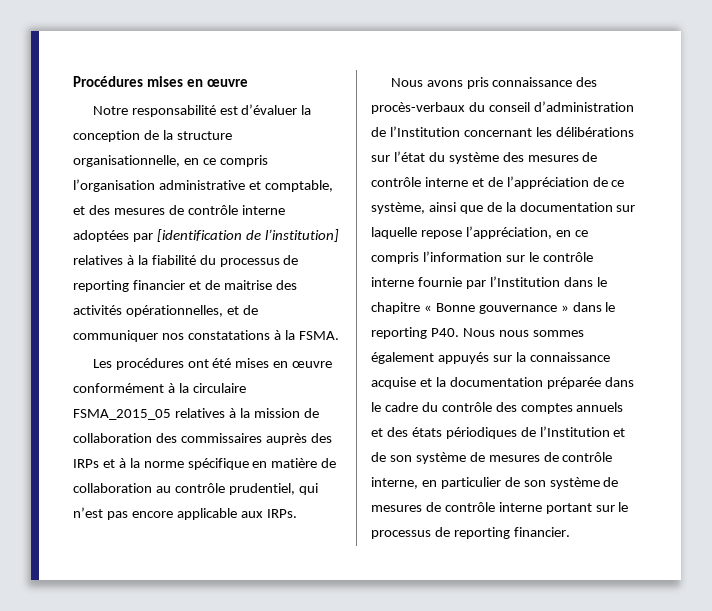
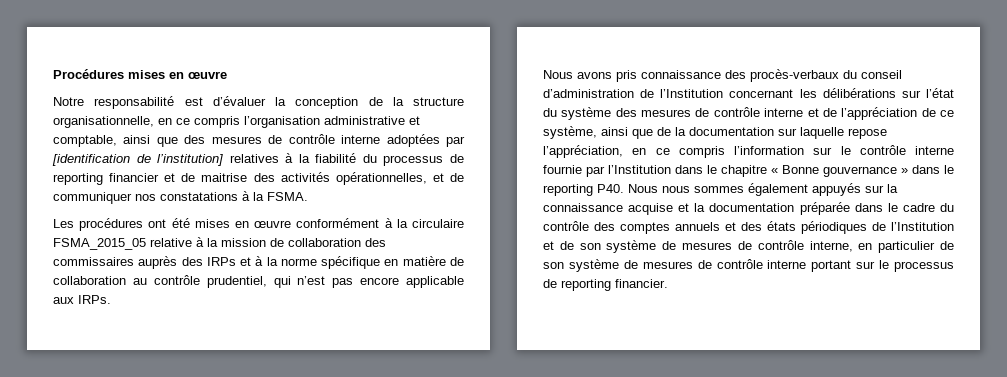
- Notre responsabilité est d’évaluer la conception de la structure organisationnelle, en ce compris l’organisation administrative et comptable, et des mesures de contrôle interne adoptées par [identification de l’institution] relatives à la fiabilité du processus de reporting financier et de maitrise des activités opérationnelles, et de communiquer nos constatations à la FSMA.
+ Notre responsabilité est d’évaluer la conception de la structure organisationnelle, en ce compris l’organisation administrative et comptable, ainsi que des mesures de contrôle interne adoptées par [identification de l’institution] relatives à la fiabilité du processus de reporting financier et de maitrise des activités opérationnelles, et de communiquer nos constatations à la FSMA.
- Les procédures ont été mises en œuvre conformément à la circulaire FSMA_2015_05 relatives à la mission de collaboration des commissaires auprès des IRPs et à la norme spécifique en matière de collaboration au contrôle prudentiel, qui n’est pas encore applicable aux IRPs.
+ Les procédures ont été mises en œuvre conformément à la circulaire FSMA_2015_05 relative à la mission de collaboration des commissaires auprès des IRPs et à la norme spécifique en matière de collaboration au contrôle prudentiel, qui n’est pas encore applicable aux IRPs.

